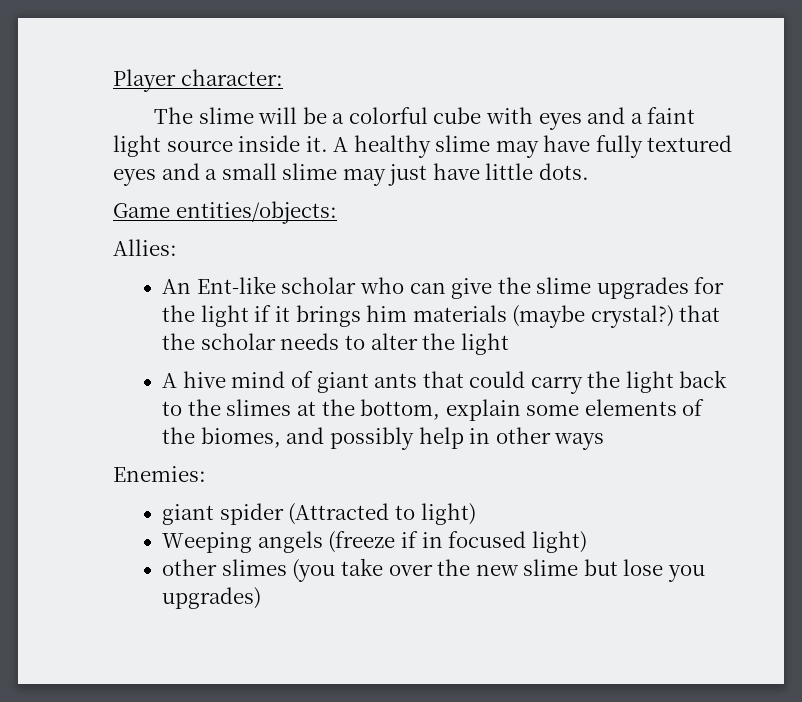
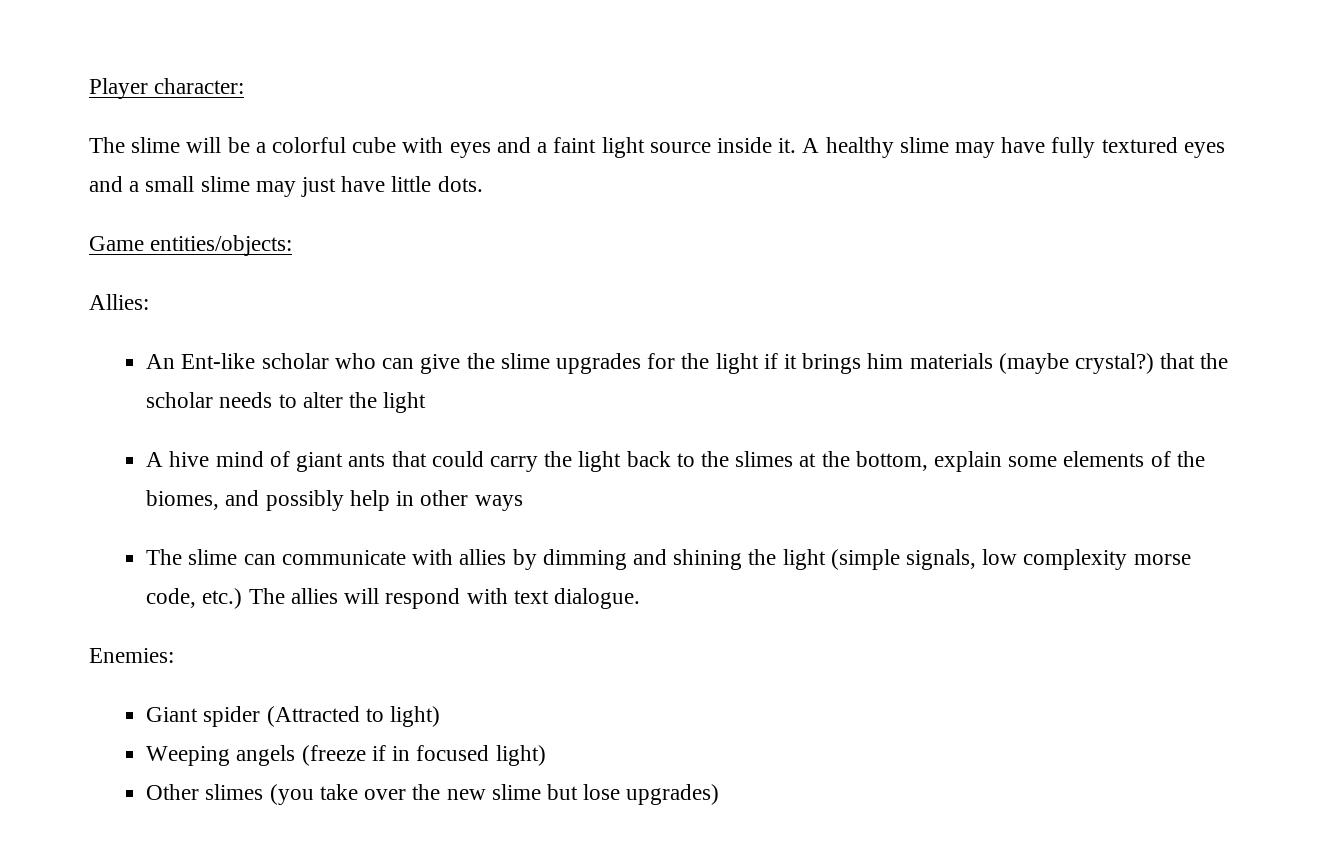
+ The slime can communicate with allies by dimming and shining the light (simple signals, low complexity morse code, etc.) The allies will respond with text dialogue.
- giant spider (Attracted to light)
+ Giant spider (Attracted to light)
- other slimes (you take over the new slime but lose you upgrades)
+ Other slimes (you take over the new slime but lose upgrades)

